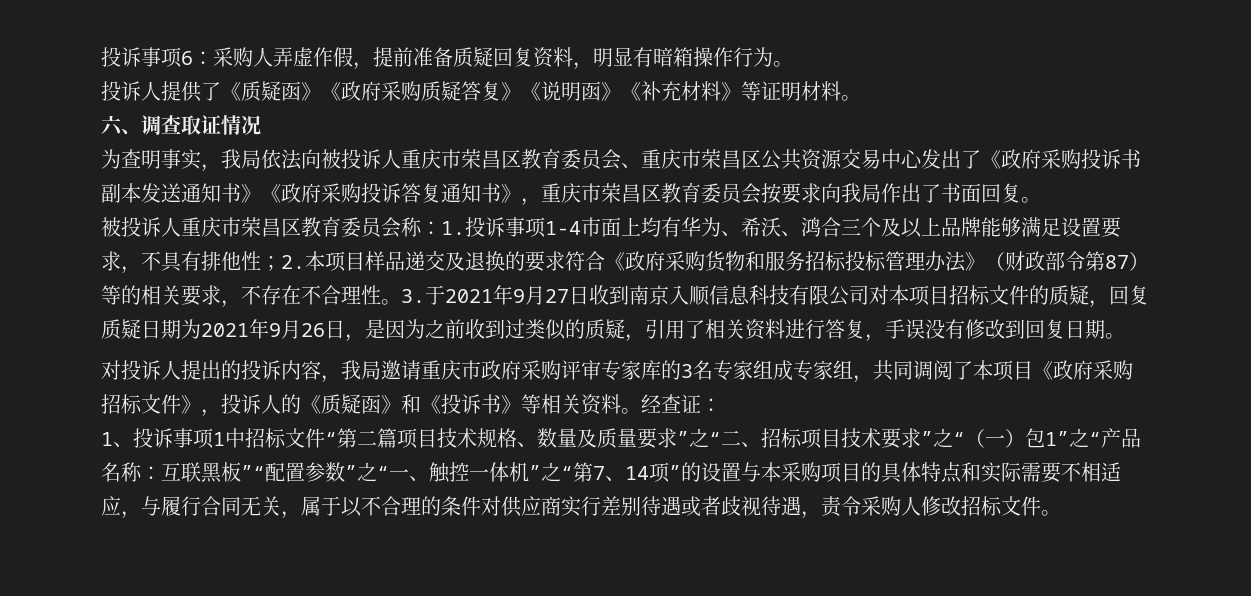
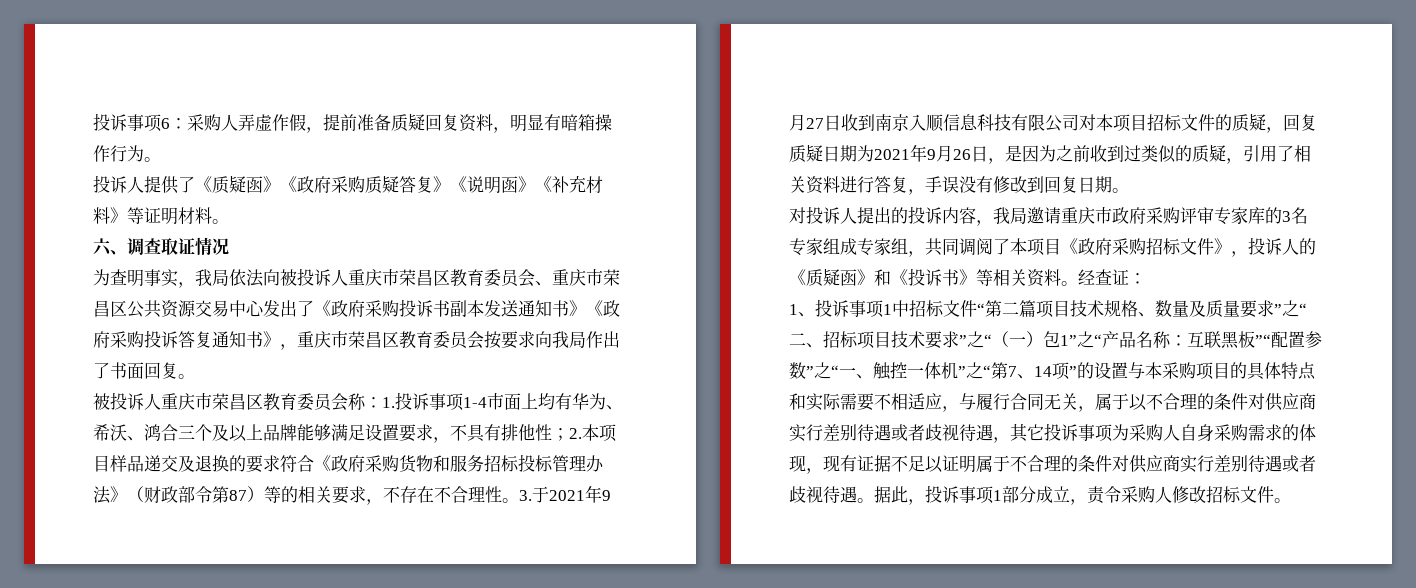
- 互联黑板”“配置参数”之“一、触控一体机”之“第7、14项”的设置与本采购项目的具体特点和实际需要不相适应，与履行合同无关，属于以不合理的条件对供应商实行差别待遇或者歧视待遇，责令采购人修改招标文件。
+ 互联黑板”“配置参数”之“一、触控一体机”之“第7、14项”的设置与本采购项目的具体特点和实际需要不相适应，与履行合同无关，属于以不合理的条件对供应商实行差别待遇或者歧视待遇，其它投诉事项为采购人自身采购需求的体现，现有证据不足以证明属于不合理的条件对供应商实行差别待遇或者歧视待遇。据此，投诉事项1部分成立，责令采购人修改招标文件。

